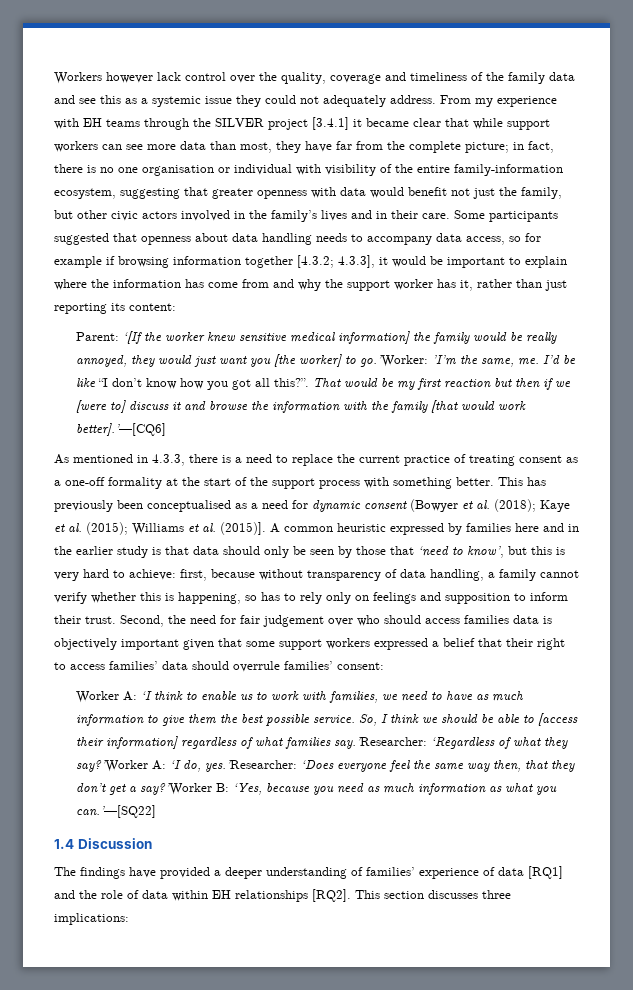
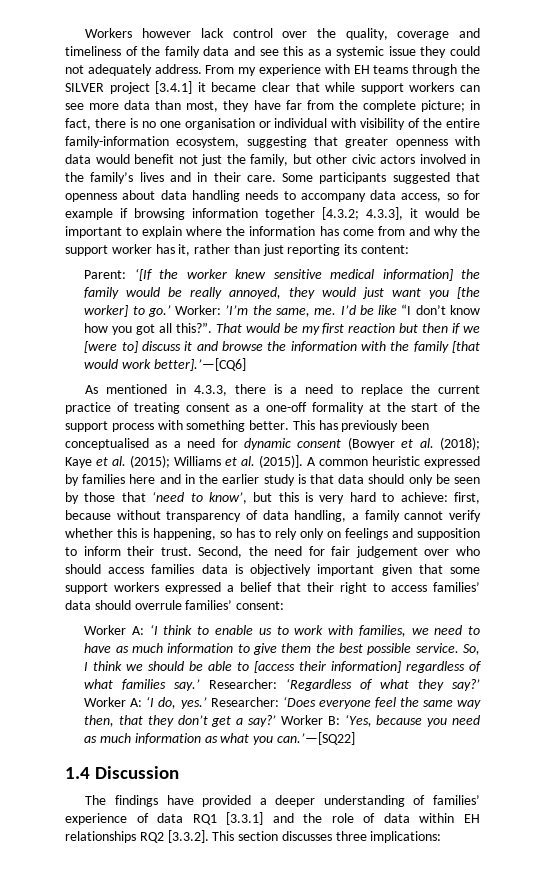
- Parent: ‘[If the worker knew sensitive medical information] the family would be really annoyed, they would just want you [the worker] to go.’Worker: ’I’m the same, me.
+ Parent: ‘[If the worker knew sensitive medical information] the family would be really annoyed, they would just want you [the worker] to go.’ Worker: ’I’m the same, me.
- So, I think we should be able to [access their information] regardless of what families say.’Researcher: ‘Regardless of what they say?’Worker A: ‘I do, yes.’Researcher: ‘Does everyone feel the same way then, that they don’t get a say?’Worker B: ‘Yes, because you need as much information as what you can.’—[SQ22]
+ So, I think we should be able to [access their information] regardless of what families say.’ Researcher: ‘Regardless of what they say?’ Worker A: ‘I do, yes.’ Researcher: ‘Does everyone feel the same way then, that they don’t get a say?’ Worker B: ‘Yes, because you need as much information as what you can.’—[SQ22]
- The findings have provided a deeper understanding of families’ experience of data [RQ1] and the role of data within EH relationships [RQ2]. This section discusses three implications:
+ The findings have provided a deeper understanding of families’ experience of data RQ1 [3.3.1] and the role of data within EH relationships RQ2 [3.3.2]. This section discusses three implications:

